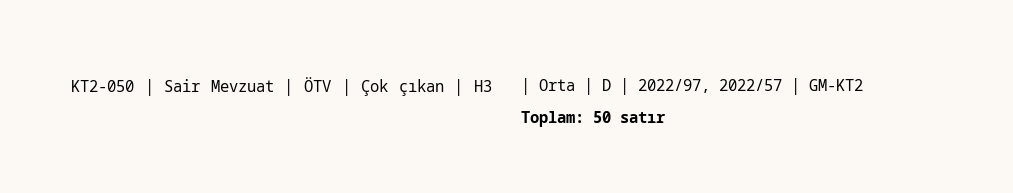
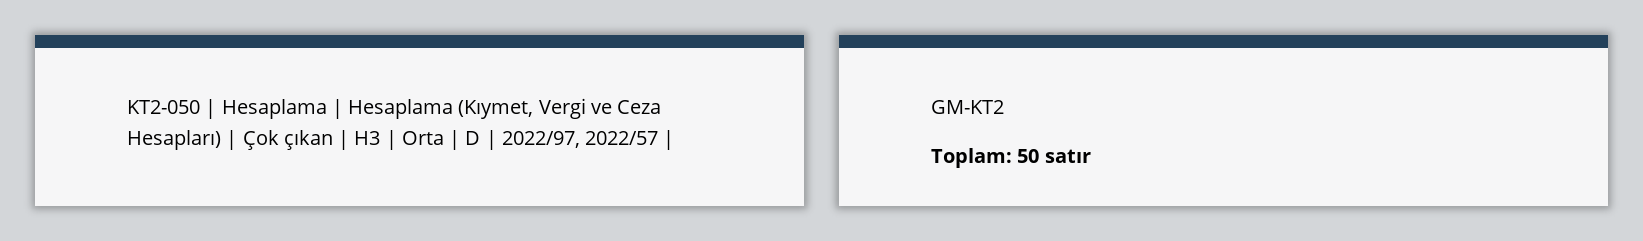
- KT2-050 | Sair Mevzuat | ÖTV | Çok çıkan | H3 | Orta | D | 2022/97, 2022/57 | GM-KT2
+ KT2-050 | Hesaplama | Hesaplama (Kıymet, Vergi ve Ceza Hesapları) | Çok çıkan | H3 | Orta | D | 2022/97, 2022/57 | GM-KT2

